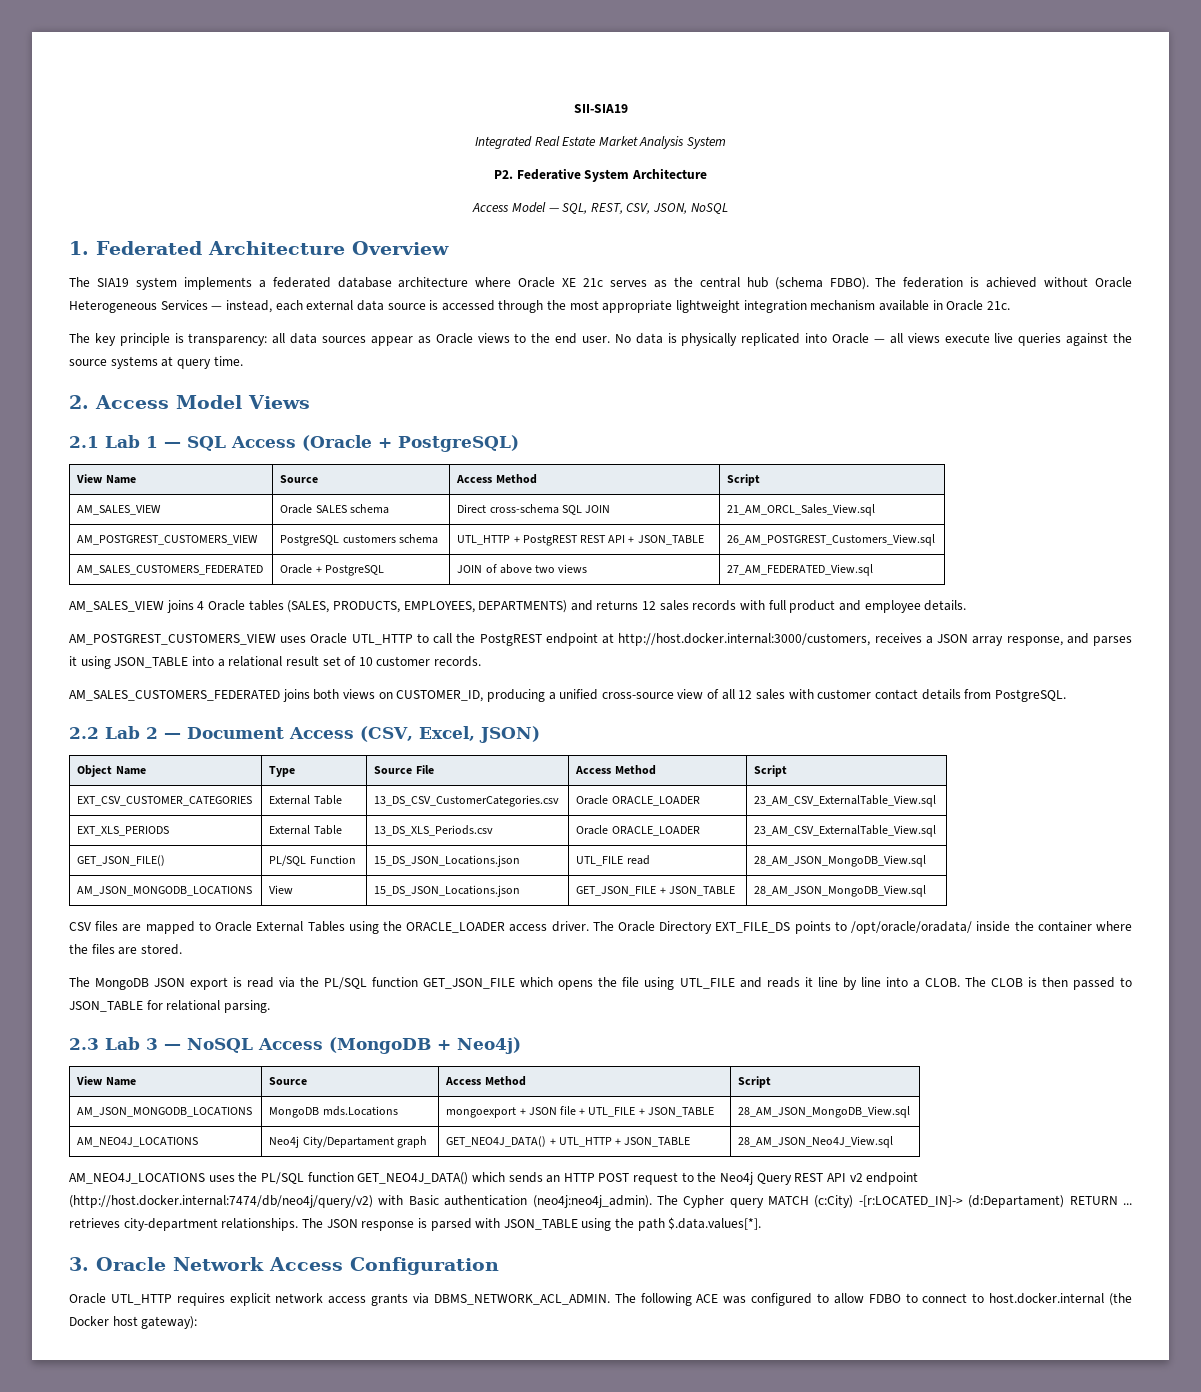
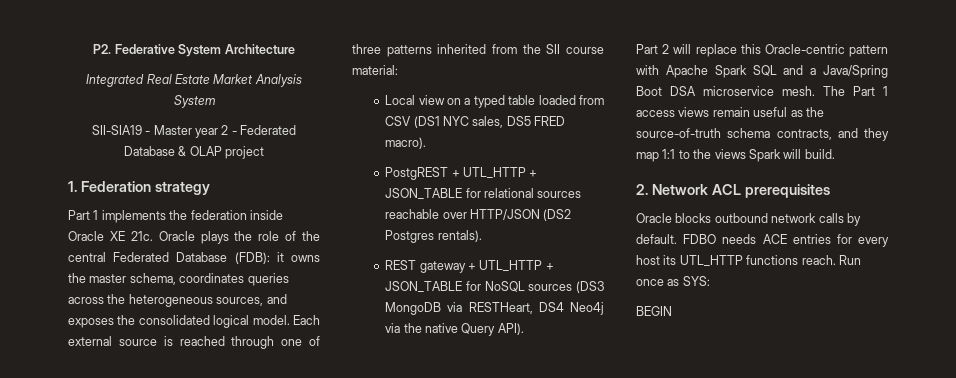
- SII-SIA19
+ P2. Federative System Architecture
- P2. Federative System Architecture
- Access Model — SQL, REST, CSV, JSON, NoSQL
- 1. Federated Architecture Overview
- The SIA19 system implements a federated database architecture where Oracle XE 21c serves as the central hub (schema FDBO). The federation is achieved without Oracle Heterogeneous Services — instead, each external data source is accessed through the most appropriate lightweight integration mechanism available in Oracle 21c.
- The key principle is transparency: all data sources appear as Oracle views to the end user. No data is physically replicated into Oracle — all views execute live queries against the source systems at query time.
- 2. Access Model Views
- 2.1 Lab 1 — SQL Access (Oracle + PostgreSQL)
- View Name | Source | Access Method | Script
- AM_SALES_VIEW | Oracle SALES schema | Direct cross-schema SQL JOIN | 21_AM_ORCL_Sales_View.sql
- AM_POSTGREST_CUSTOMERS_VIEW | PostgreSQL customers schema | UTL_HTTP + PostgREST REST API + JSON_TABLE | 26_AM_POSTGREST_Customers_View.sql
- AM_SALES_CUSTOMERS_FEDERATED | Oracle + PostgreSQL | JOIN of above two views | 27_AM_FEDERATED_View.sql
- AM_SALES_VIEW joins 4 Oracle tables (SALES, PRODUCTS, EMPLOYEES, DEPARTMENTS) and returns 12 sales records with full product and employee details.
- AM_POSTGREST_CUSTOMERS_VIEW uses Oracle UTL_HTTP to call the PostgREST endpoint at http://host.docker.internal:3000/customers, receives a JSON array response, and parses it using JSON_TABLE into a relational result set of 10 customer records.
- AM_SALES_CUSTOMERS_FEDERATED joins both views on CUSTOMER_ID, producing a unified cross-source view of all 12 sales with customer contact details from PostgreSQL.
- 2.2 Lab 2 — Document Access (CSV, Excel, JSON)
- Object Name | Type | Source File | Access Method | Script
- EXT_CSV_CUSTOMER_CATEGORIES | External Table | 13_DS_CSV_CustomerCategories.csv | Oracle ORACLE_LOADER | 23_AM_CSV_ExternalTable_View.sql
- EXT_XLS_PERIODS | External Table | 13_DS_XLS_Periods.csv | Oracle ORACLE_LOADER | 23_AM_CSV_ExternalTable_View.sql
- GET_JSON_FILE() | PL/SQL Function | 15_DS_JSON_Locations.json | UTL_FILE read | 28_AM_JSON_MongoDB_View.sql
- AM_JSON_MONGODB_LOCATIONS | View | 15_DS_JSON_Locations.json | GET_JSON_FILE + JSON_TABLE | 28_AM_JSON_MongoDB_View.sql
- CSV files are mapped to Oracle External Tables using the ORACLE_LOADER access driver. The Oracle Directory EXT_FILE_DS points to /opt/oracle/oradata/ inside the container where the files are stored.
- The MongoDB JSON export is read via the PL/SQL function GET_JSON_FILE which opens the file using UTL_FILE and reads it line by line into a CLOB. The CLOB is then passed to JSON_TABLE for relational parsing.
- 2.3 Lab 3 — NoSQL Access (MongoDB + Neo4j)
- View Name | Source | Access Method | Script
- AM_JSON_MONGODB_LOCATIONS | MongoDB mds.Locations | mongoexport + JSON file + UTL_FILE + JSON_TABLE | 28_AM_JSON_MongoDB_View.sql
- AM_NEO4J_LOCATIONS | Neo4j City/Departament graph | GET_NEO4J_DATA() + UTL_HTTP + JSON_TABLE | 28_AM_JSON_Neo4J_View.sql
- AM_NEO4J_LOCATIONS uses the PL/SQL function GET_NEO4J_DATA() which sends an HTTP POST request to the Neo4j Query REST API v2 endpoint (http://host.docker.internal:7474/db/neo4j/query/v2) with Basic authentication (neo4j:neo4j_admin). The Cypher query MATCH (c:City) -[r:LOCATED_IN]-> (d:Departament) RETURN ... retrieves city-department relationships. The JSON response is parsed with JSON_TABLE using the path $.data.values[*].
- 3. Oracle Network Access Configuration
- Oracle UTL_HTTP requires explicit network access grants via DBMS_NETWORK_ACL_ADMIN. The following ACE was configured to allow FDBO to connect to host.docker.internal (the Docker host gateway):
+ SII-SIA19 - Master year 2 - Federated Database & OLAP project
+ 1. Federation strategy
+ Part 1 implements the federation inside Oracle XE 21c. Oracle plays the role of the central Federated Database (FDB): it owns the master schema, coordinates queries across the heterogeneous sources, and exposes the consolidated logical model. Each external source is reached through one of three patterns inherited from the SII course material:
+ Local view on a typed table loaded from CSV (DS1 NYC sales, DS5 FRED macro).
+ PostgREST + UTL_HTTP + JSON_TABLE for relational sources reachable over HTTP/JSON (DS2 Postgres rentals).
+ REST gateway + UTL_HTTP + JSON_TABLE for NoSQL sources (DS3 MongoDB via RESTHeart, DS4 Neo4j via the native Query API).
+ Part 2 will replace this Oracle-centric pattern with Apache Spark SQL and a Java/Spring Boot DSA microservice mesh. The Part 1 access views remain useful as the source-of-truth schema contracts, and they map 1:1 to the views Spark will build.
+ 2. Network ACL prerequisites
+ Oracle blocks outbound network calls by default. FDBO needs ACE entries for every host its UTL_HTTP functions reach. Run once as SYS:
+ BEGIN

